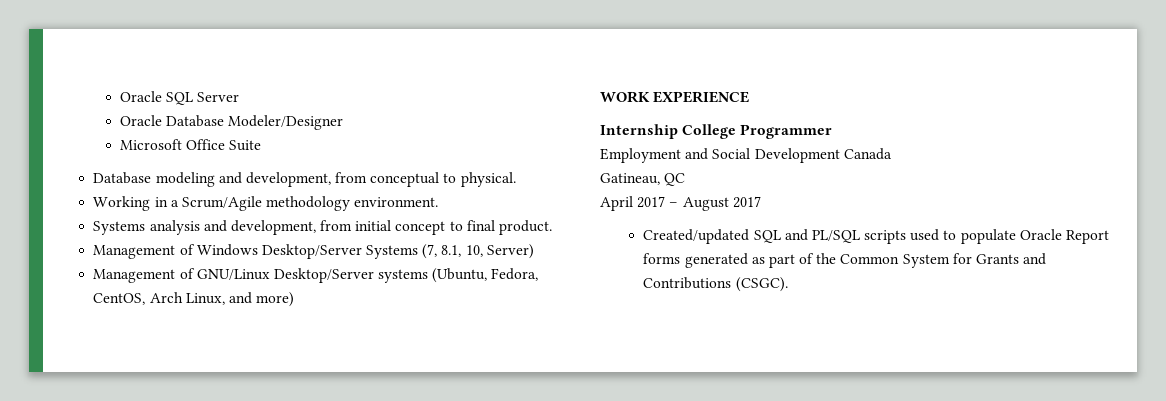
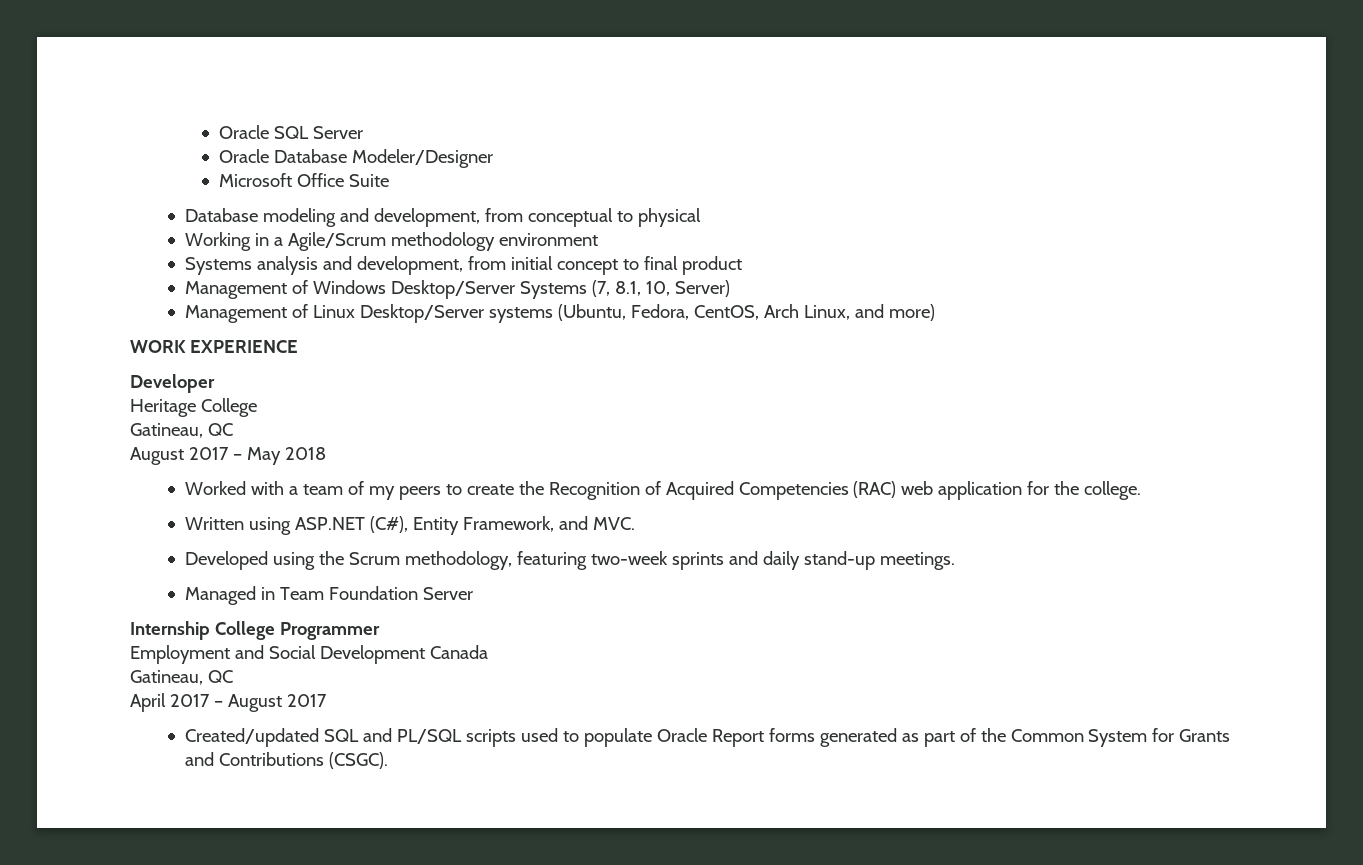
- Database modeling and development, from conceptual to physical.
+ Database modeling and development, from conceptual to physical
- Working in a Scrum/Agile methodology environment.
+ Working in a Agile/Scrum methodology environment
- Systems analysis and development, from initial concept to final product.
+ Systems analysis and development, from initial concept to final product
- Management of GNU/Linux Desktop/Server systems (Ubuntu, Fedora, CentOS, Arch Linux, and more)
+ Management of Linux Desktop/Server systems (Ubuntu, Fedora, CentOS, Arch Linux, and more)
+ Developer
+ Heritage College
+ Gatineau, QC
+ August 2017 – May 2018
+ Worked with a team of my peers to create the Recognition of Acquired Competencies (RAC) web application for the college.
+ Written using ASP.NET (C#), Entity Framework, and MVC.
+ Developed using the Scrum methodology, featuring two-week sprints and daily stand-up meetings.
+ Managed in Team Foundation Server

